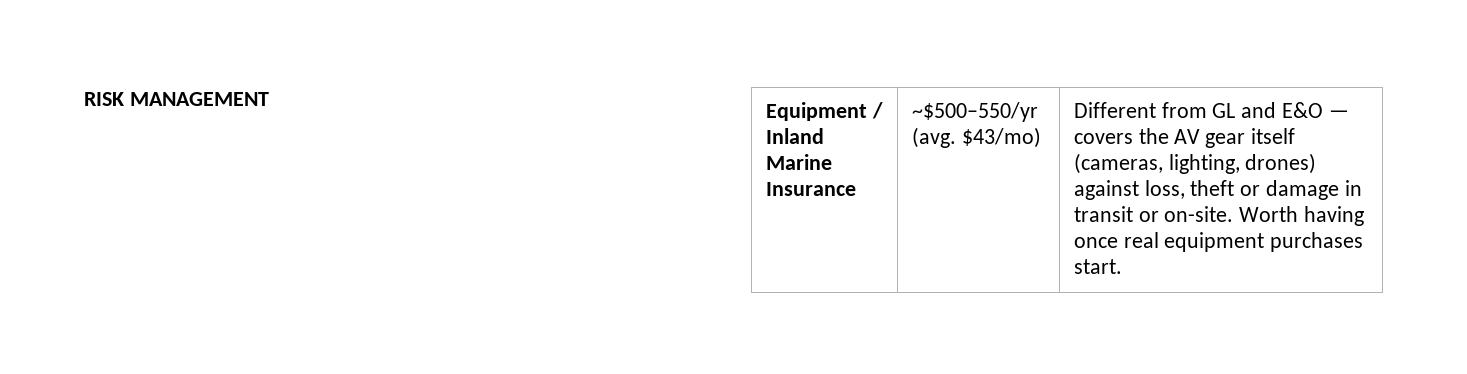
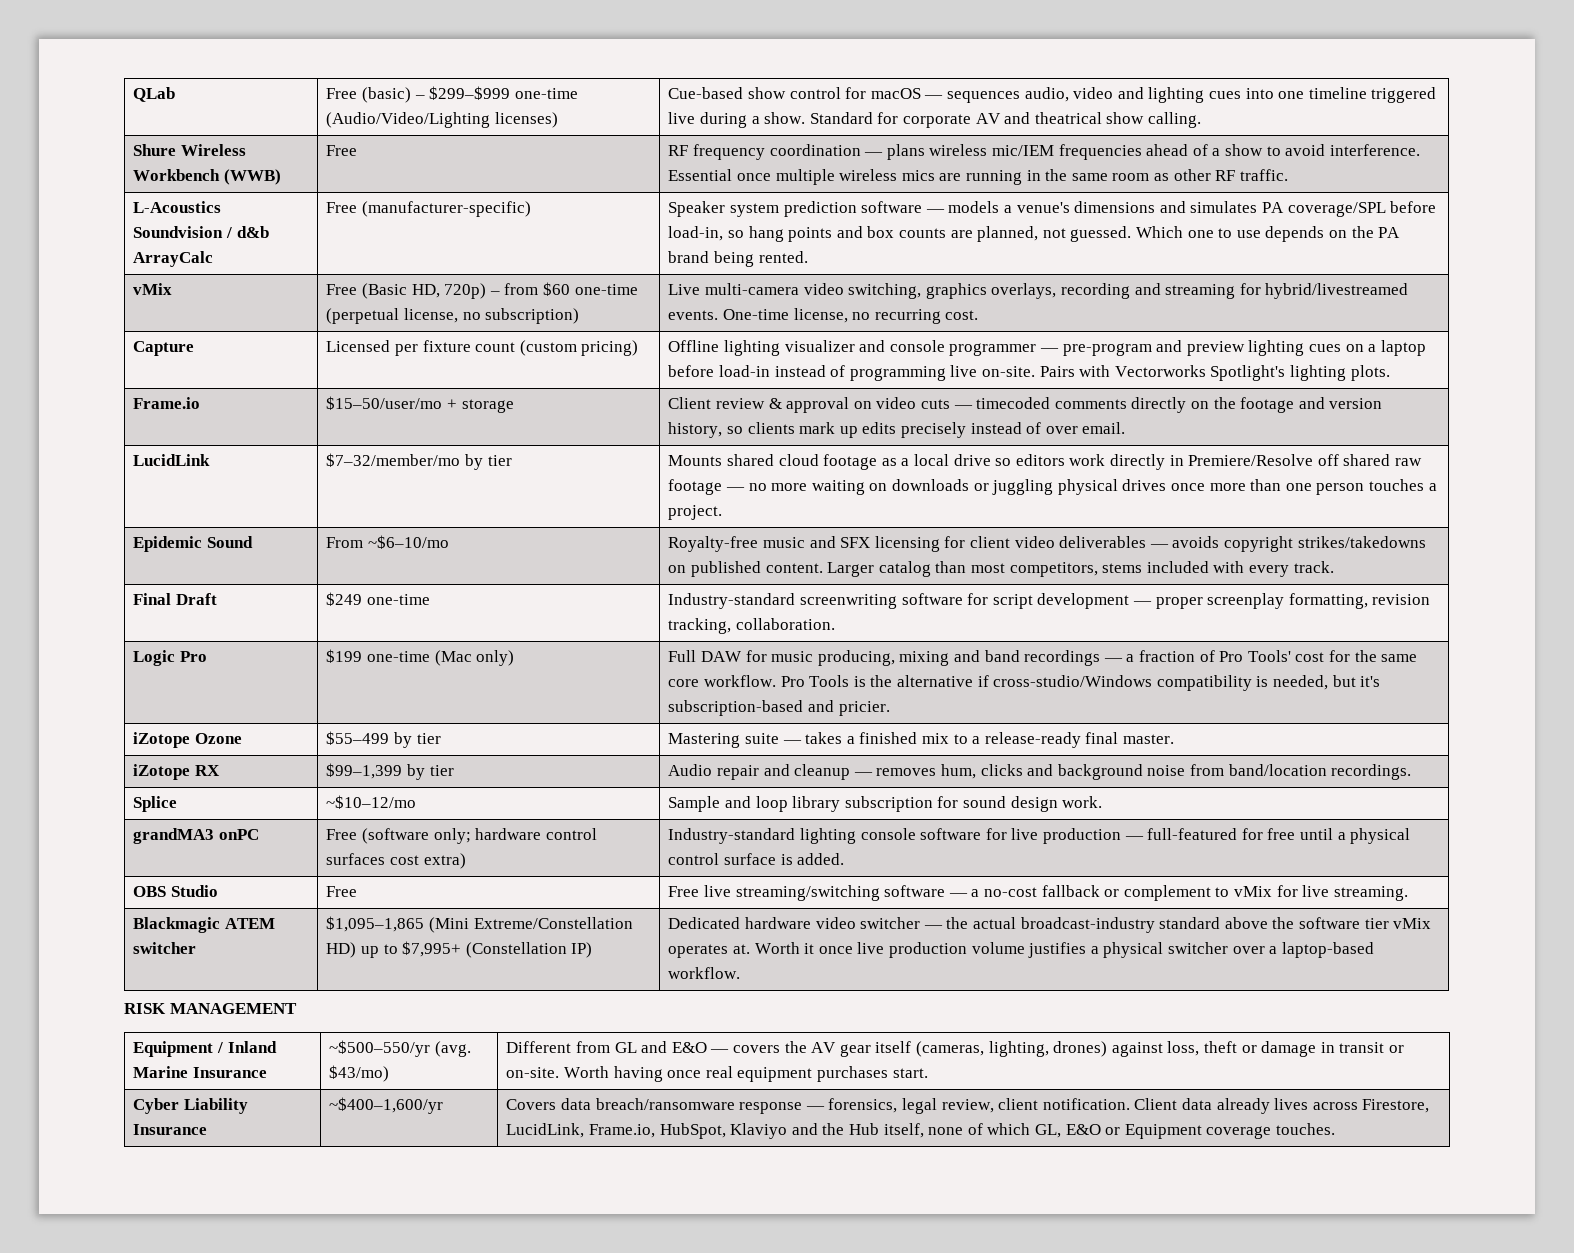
+ QLab | Free (basic) – $299–$999 one-time (Audio/Video/Lighting licenses) | Cue-based show control for macOS — sequences audio, video and lighting cues into one timeline triggered live during a show. Standard for corporate AV and theatrical show calling.
+ Shure Wireless Workbench (WWB) | Free | RF frequency coordination — plans wireless mic/IEM frequencies ahead of a show to avoid interference. Essential once multiple wireless mics are running in the same room as other RF traffic.
+ L-Acoustics Soundvision / d&b ArrayCalc | Free (manufacturer-specific) | Speaker system prediction software — models a venue's dimensions and simulates PA coverage/SPL before load-in, so hang points and box counts are planned, not guessed. Which one to use depends on the PA brand being rented.
+ vMix | Free (Basic HD, 720p) – from $60 one-time (perpetual license, no subscription) | Live multi-camera video switching, graphics overlays, recording and streaming for hybrid/livestreamed events. One-time license, no recurring cost.
+ Capture | Licensed per fixture count (custom pricing) | Offline lighting visualizer and console programmer — pre-program and preview lighting cues on a laptop before load-in instead of programming live on-site. Pairs with Vectorworks Spotlight's lighting plots.
+ Frame.io | $15–50/user/mo + storage | Client review & approval on video cuts — timecoded comments directly on the footage and version history, so clients mark up edits precisely instead of over email.
+ LucidLink | $7–32/member/mo by tier | Mounts shared cloud footage as a local drive so editors work directly in Premiere/Resolve off shared raw footage — no more waiting on downloads or juggling physical drives once more than one person touches a project.
+ Epidemic Sound | From ~$6–10/mo | Royalty-free music and SFX licensing for client video deliverables — avoids copyright strikes/takedowns on published content. Larger catalog than most competitors, stems included with every track.
+ Final Draft | $249 one-time | Industry-standard screenwriting software for script development — proper screenplay formatting, revision tracking, collaboration.
+ Logic Pro | $199 one-time (Mac only) | Full DAW for music producing, mixing and band recordings — a fraction of Pro Tools' cost for the same core workflow. Pro Tools is the alternative if cross-studio/Windows compatibility is needed, but it's subscription-based and pricier.
+ iZotope Ozone | $55–499 by tier | Mastering suite — takes a finished mix to a release-ready final master.
+ iZotope RX | $99–1,399 by tier | Audio repair and cleanup — removes hum, clicks and background noise from band/location recordings.
+ Splice | ~$10–12/mo | Sample and loop library subscription for sound design work.
+ grandMA3 onPC | Free (software only; hardware control surfaces cost extra) | Industry-standard lighting console software for live production — full-featured for free until a physical control surface is added.
+ OBS Studio | Free | Free live streaming/switching software — a no-cost fallback or complement to vMix for live streaming.
+ Blackmagic ATEM switcher | $1,095–1,865 (Mini Extreme/Constellation HD) up to $7,995+ (Constellation IP) | Dedicated hardware video switcher — the actual broadcast-industry standard above the software tier vMix operates at. Worth it once live production volume justifies a physical switcher over a laptop-based workflow.
+ Cyber Liability Insurance | ~$400–1,600/yr | Covers data breach/ransomware response — forensics, legal review, client notification. Client data already lives across Firestore, LucidLink, Frame.io, HubSpot, Klaviyo and the Hub itself, none of which GL, E&O or Equipment coverage touches.

